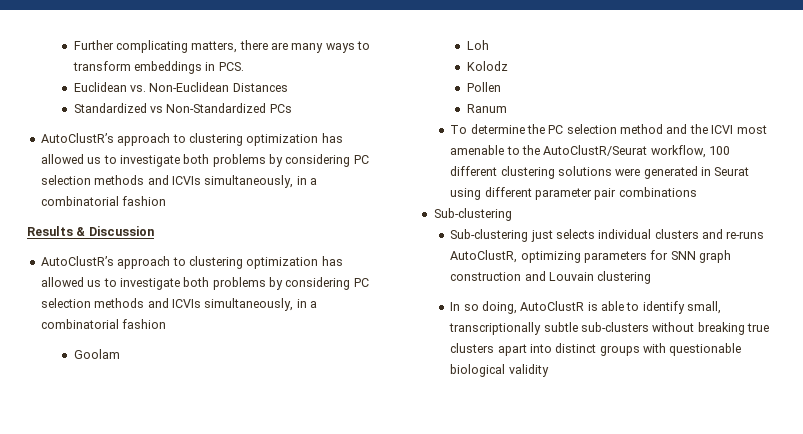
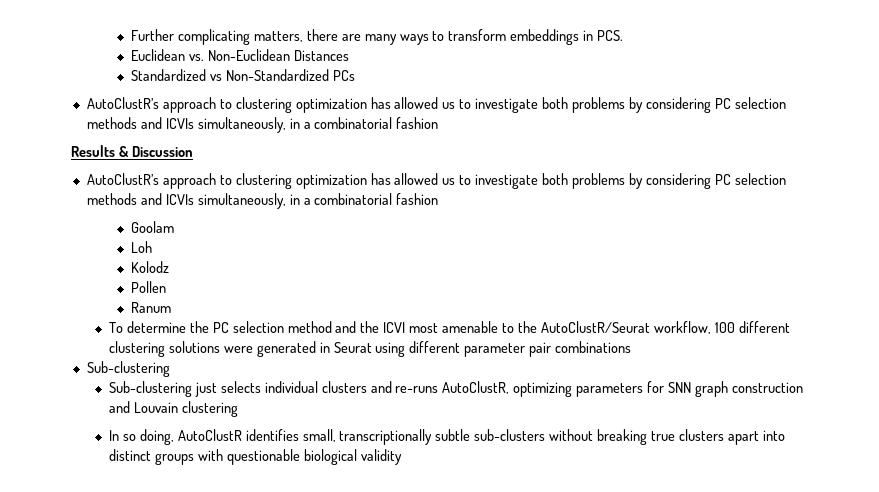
- In so doing, AutoClustR is able to identify small, transcriptionally subtle sub-clusters without breaking true clusters apart into distinct groups with questionable biological validity
+ In so doing, AutoClustR identifies small, transcriptionally subtle sub-clusters without breaking true clusters apart into distinct groups with questionable biological validity

